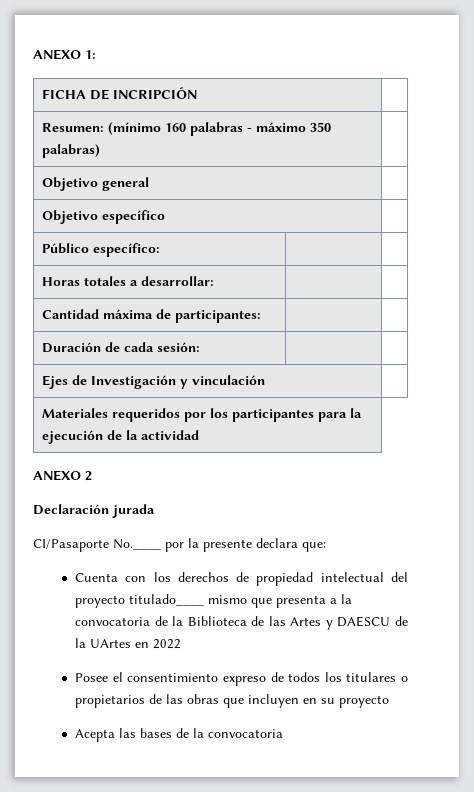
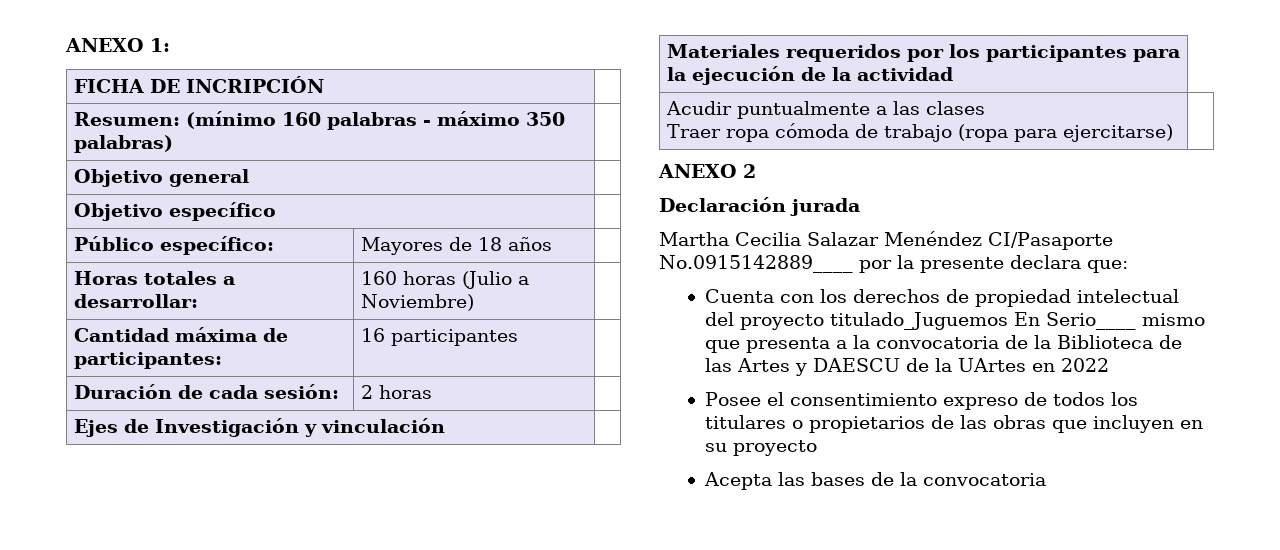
- Público específico: | |
+ Público específico: | Mayores de 18 años |
- Horas totales a desarrollar: | |
+ Horas totales a desarrollar: | 160 horas (Julio a Noviembre) |
- Cantidad máxima de participantes: | |
+ Cantidad máxima de participantes: | 16 participantes |
- Duración de cada sesión: | |
+ Duración de cada sesión: | 2 horas |
+ Acudir puntualmente a las clases
+ Traer ropa cómoda de trabajo (ropa para ejercitarse) |
  ANEXO 2
  Declaración jurada
- CI/Pasaporte No.____ por la presente declara que:
+ Martha Cecilia Salazar Menéndez CI/Pasaporte No.0915142889____ por la presente declara que:
- Cuenta con los derechos de propiedad intelectual del proyecto titulado____ mismo que presenta a la convocatoria de la Biblioteca de las Artes y DAESCU de la UArtes en 2022
+ Cuenta con los derechos de propiedad intelectual del proyecto titulado_Juguemos En Serio____ mismo que presenta a la convocatoria de la Biblioteca de las Artes y DAESCU de la UArtes en 2022

